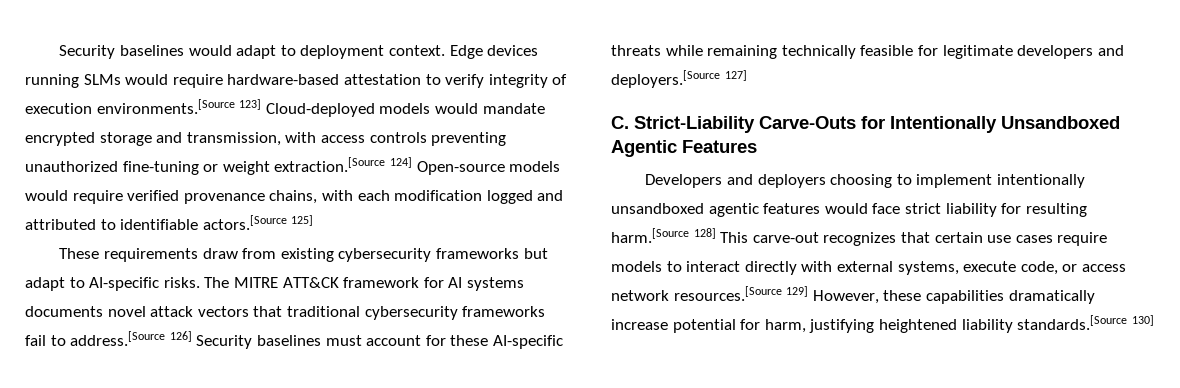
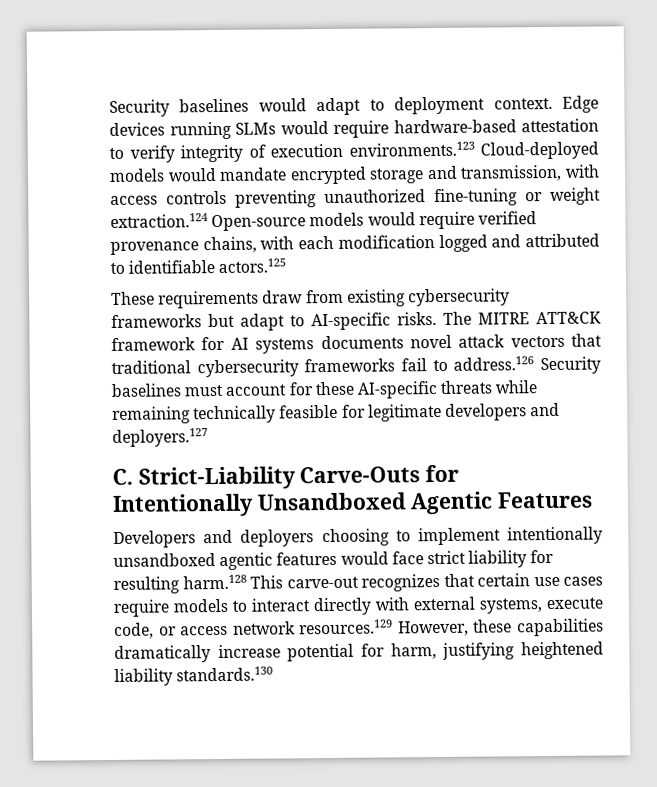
- Edge devices running SLMs would require hardware-based attestation to verify integrity of execution environments.[Source 123] Cloud-deployed models would mandate encrypted storage and transmission, with access controls preventing unauthorized fine-tuning or weight extraction.[Source 124] Open-source models would require verified provenance chains, with each modification logged and attributed to identifiable actors.[Source 125]
+ Edge devices running SLMs would require hardware-based attestation to verify integrity of execution environments.123 Cloud-deployed models would mandate encrypted storage and transmission, with access controls preventing unauthorized fine-tuning or weight extraction.124 Open-source models would require verified provenance chains, with each modification logged and attributed to identifiable actors.125
- The MITRE ATT&CK framework for AI systems documents novel attack vectors that traditional cybersecurity frameworks fail to address.[Source 126] Security baselines must account for these AI-specific threats while remaining technically feasible for legitimate developers and deployers.[Source 127]
+ The MITRE ATT&CK framework for AI systems documents novel attack vectors that traditional cybersecurity frameworks fail to address.126 Security baselines must account for these AI-specific threats while remaining technically feasible for legitimate developers and deployers.127
- Developers and deployers choosing to implement intentionally unsandboxed agentic features would face strict liability for resulting harm.[Source 128] This carve-out recognizes that certain use cases require models to interact directly with external systems, execute code, or access network resources.[Source 129] However, these capabilities dramatically increase potential for harm, justifying heightened liability standards.[Source 130]
+ Developers and deployers choosing to implement intentionally unsandboxed agentic features would face strict liability for resulting harm.128 This carve-out recognizes that certain use cases require models to interact directly with external systems, execute code, or access network resources.129 However, these capabilities dramatically increase potential for harm, justifying heightened liability standards.130

